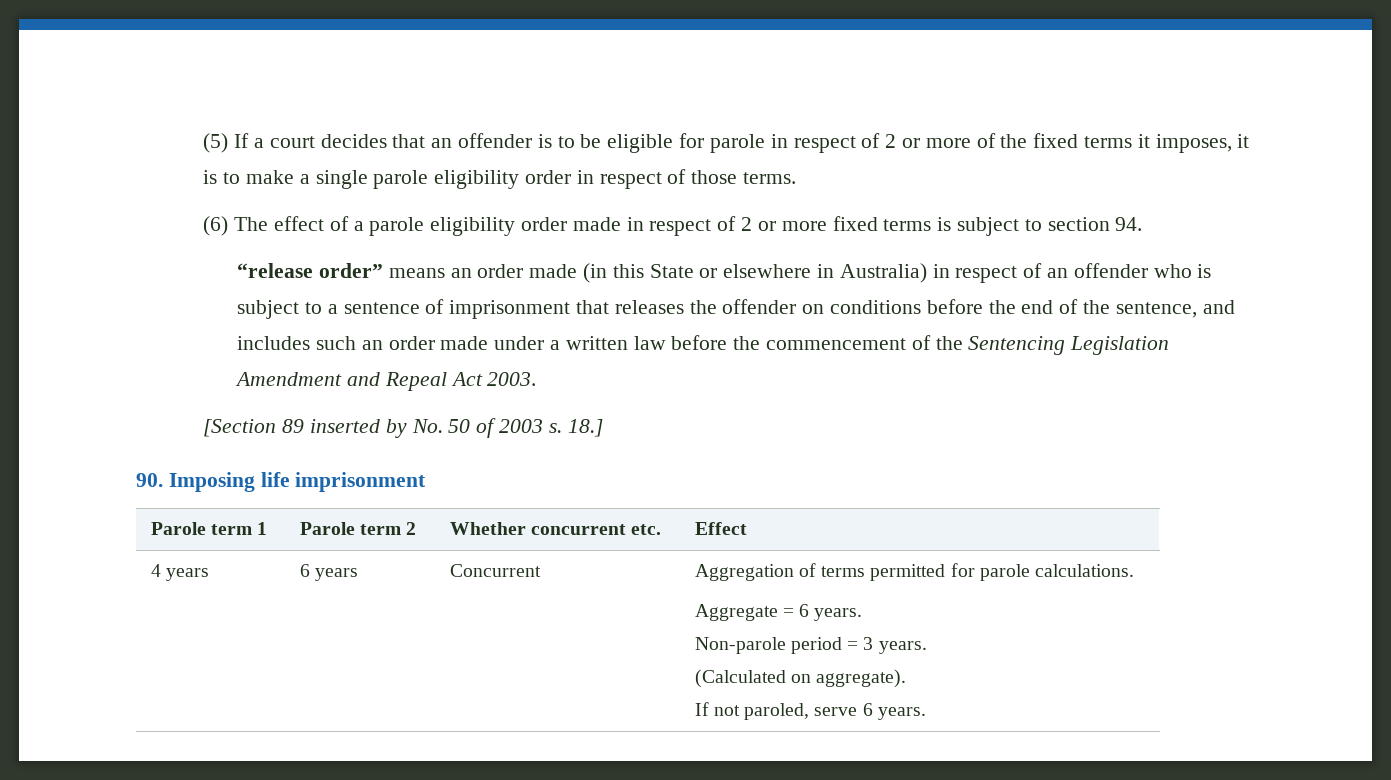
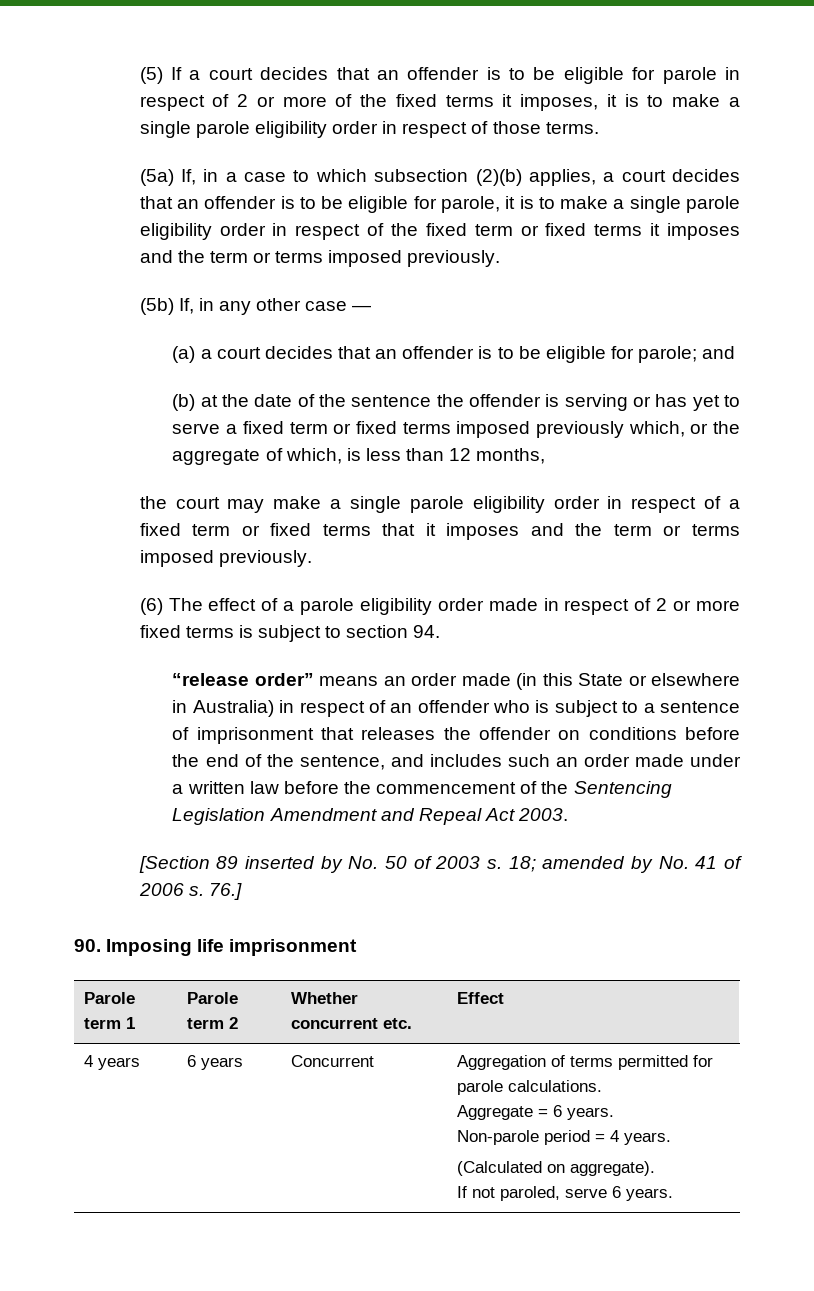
+ (5a) If, in a case to which subsection (2)(b) applies, a court decides that an offender is to be eligible for parole, it is to make a single parole eligibility order in respect of the fixed term or fixed terms it imposes and the term or terms imposed previously.
+ (5b) If, in any other case —
+ (a) a court decides that an offender is to be eligible for parole; and
+ (b) at the date of the sentence the offender is serving or has yet to serve a fixed term or fixed terms imposed previously which, or the aggregate of which, is less than 12 months,
+ the court may make a single parole eligibility order in respect of a fixed term or fixed terms that it imposes and the term or terms imposed previously.
- 18.]
+ 18; amended by No. 41 of 2006 s. 76.]
  4 years | 6 years | Concurrent | Aggregation of terms permitted for parole calculations.
  Aggregate = 6 years.
- Non-parole period = 3 years.
+ Non-parole period = 4 years.

